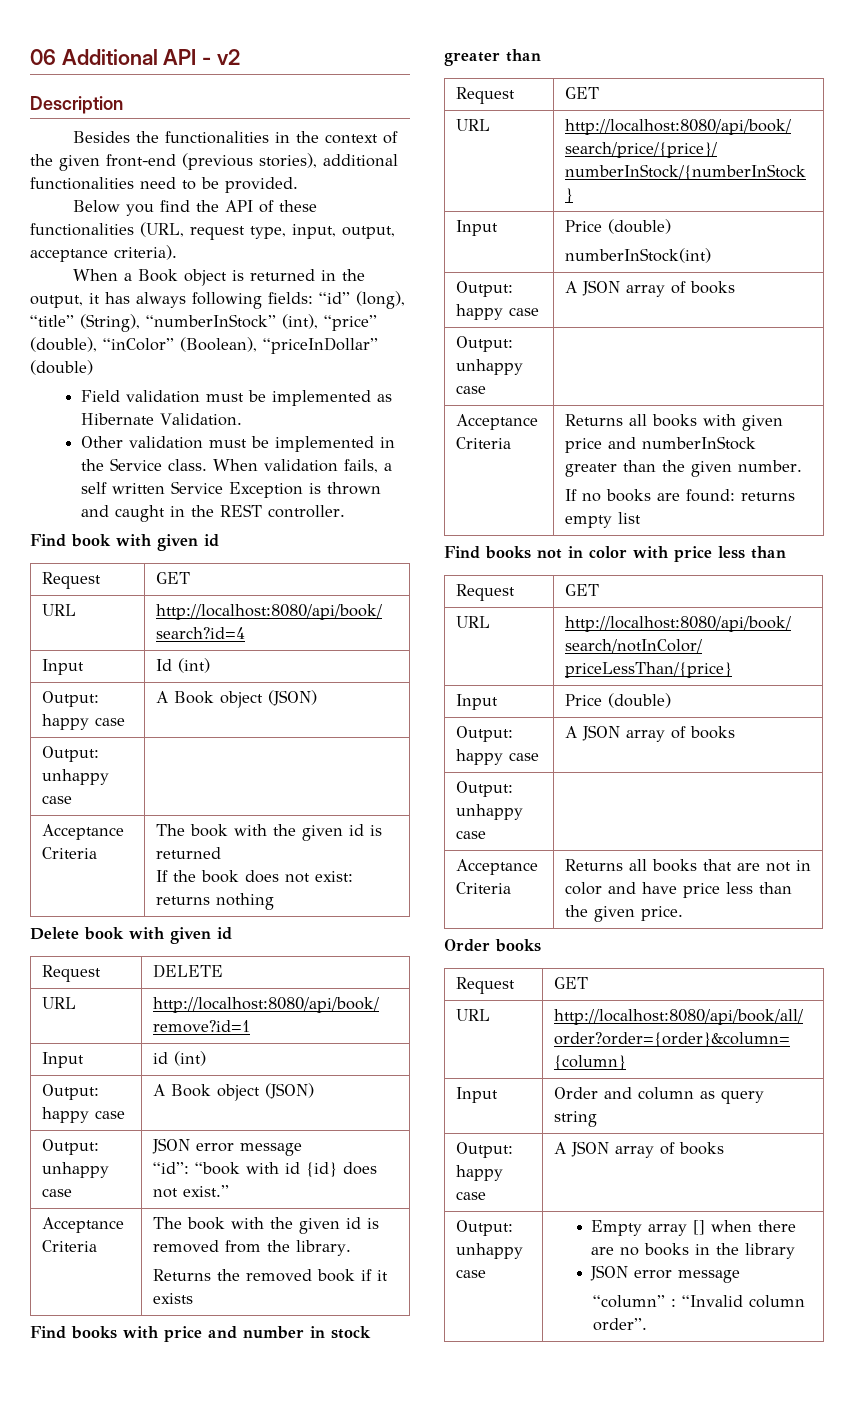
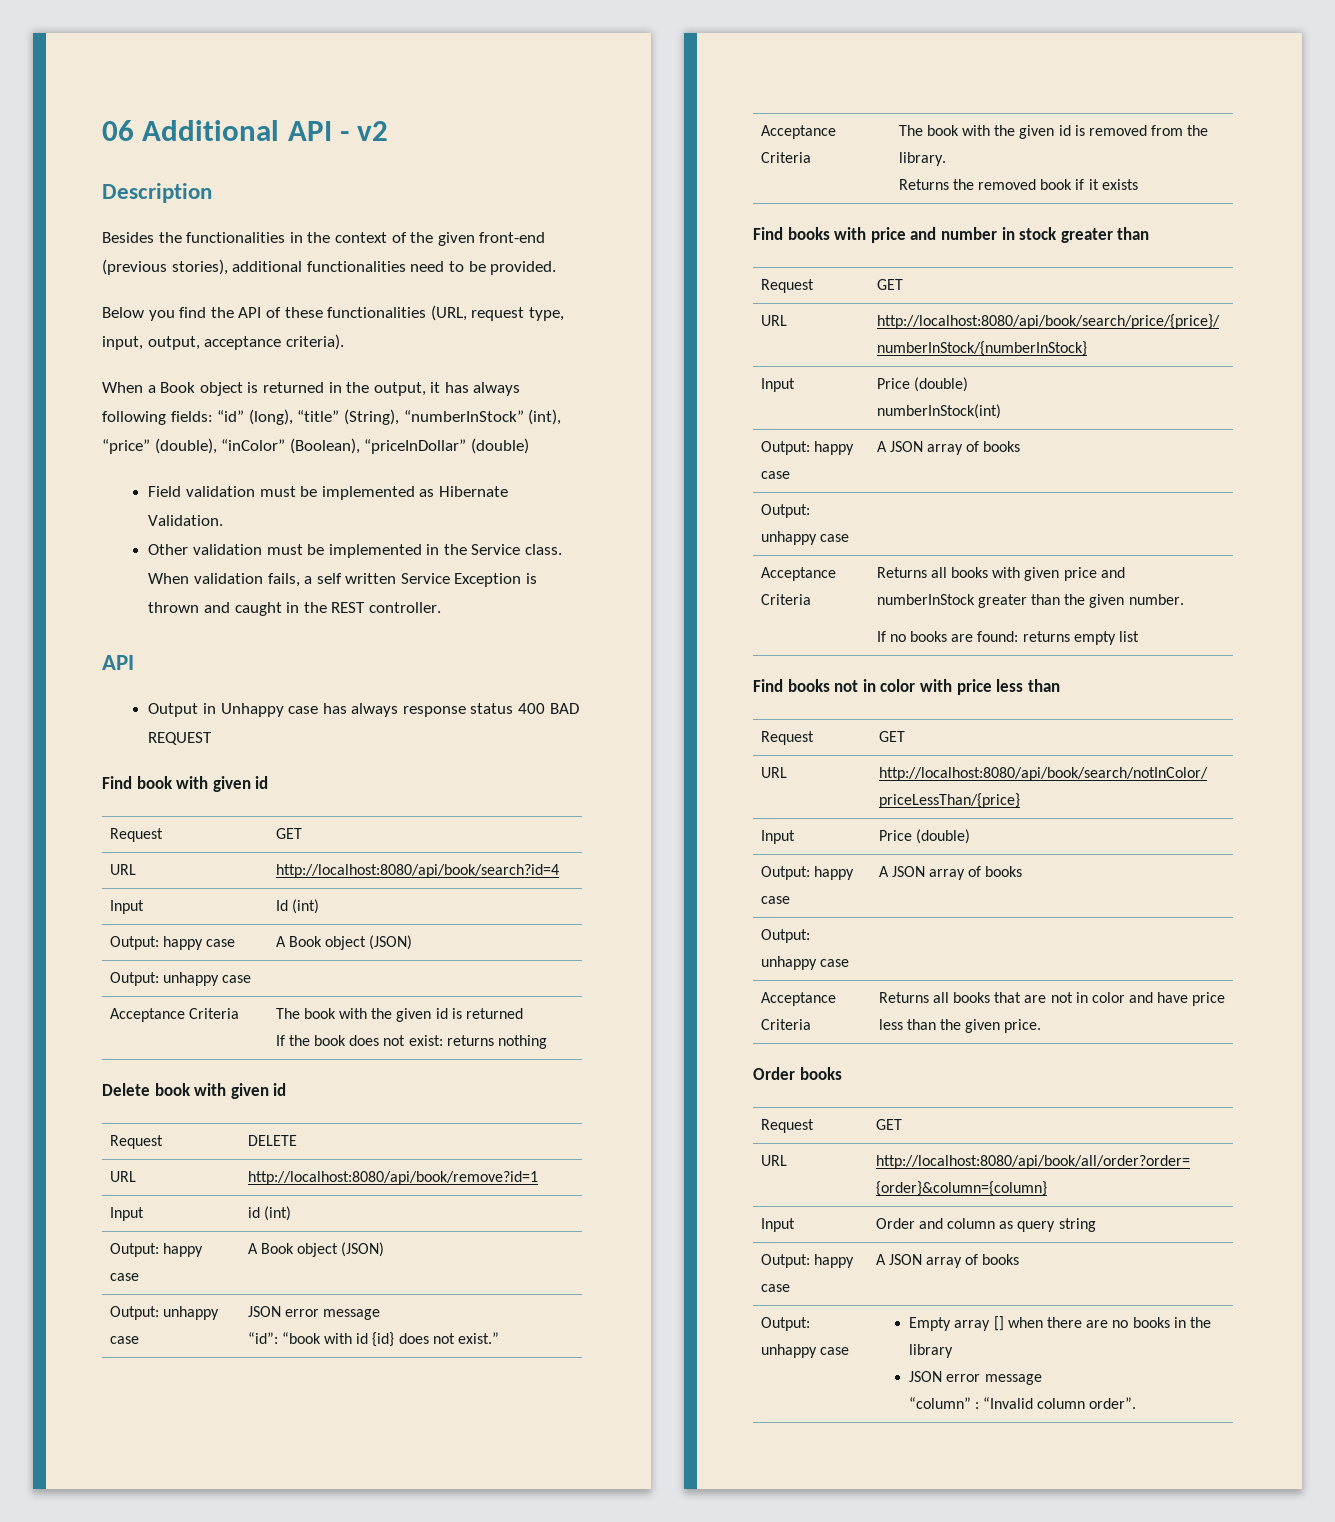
  When validation fails, a self written Service Exception is thrown and caught in the REST controller.
+ API
+ Output in Unhappy case has always response status 400 BAD REQUEST

